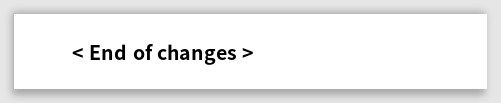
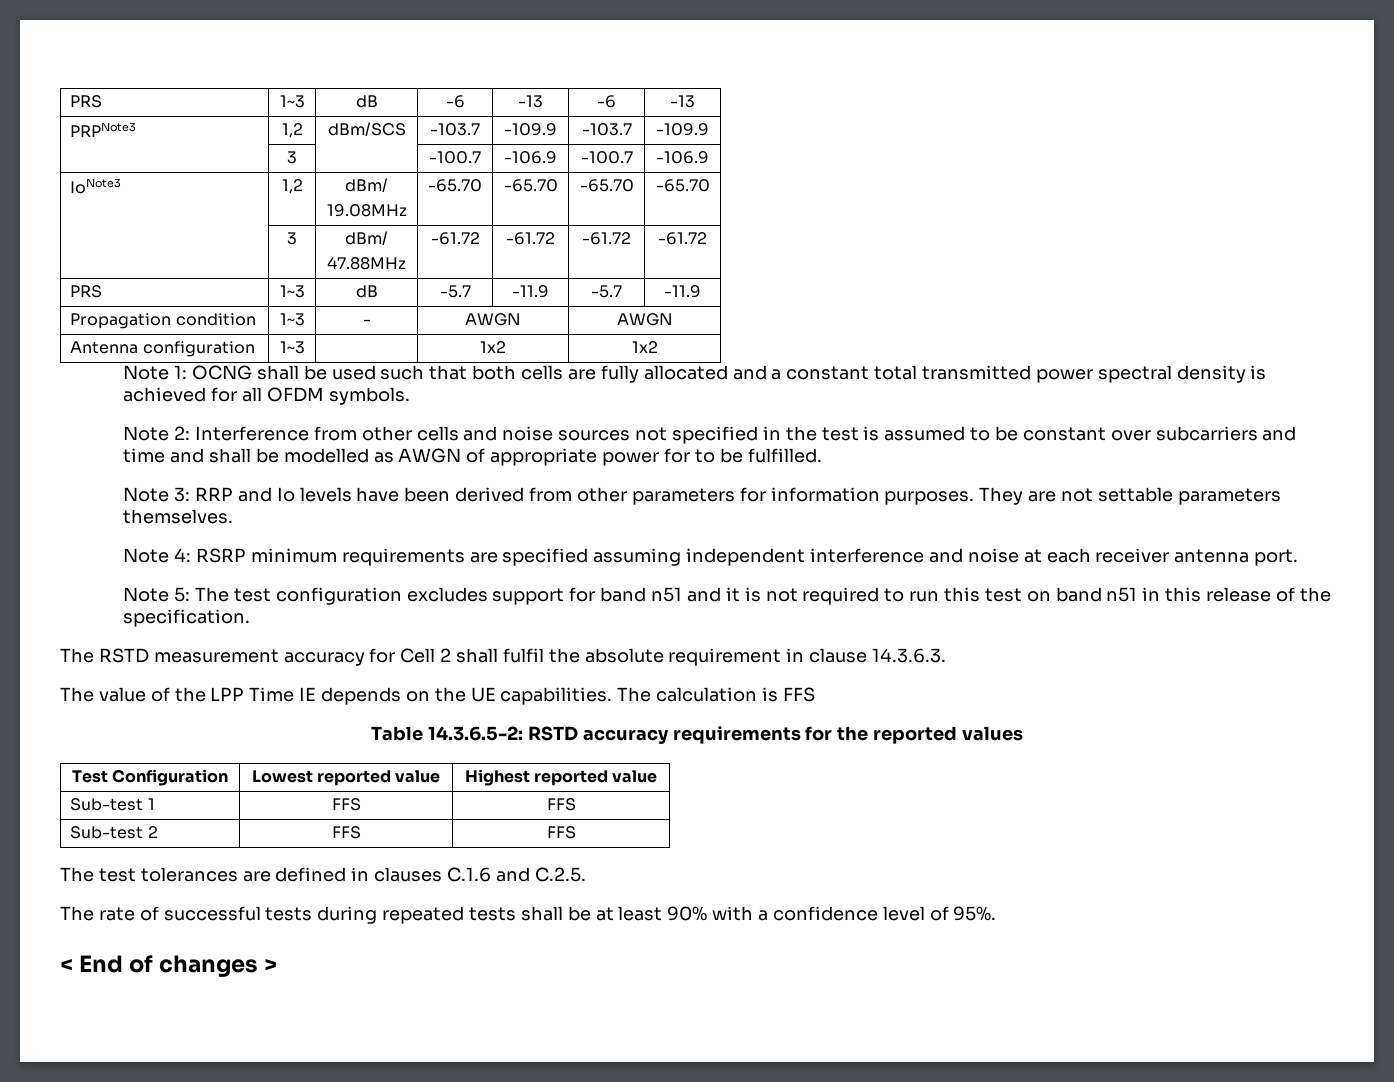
+ PRS | 1~3 | dB | -6 | -13 | -6 | -13
+ PRPNote3 | 1,2 | dBm/SCS | -103.7 | -109.9 | -103.7 | -109.9
+ | 3 | | -100.7 | -106.9 | -100.7 | -106.9
+ IoNote3 | 1,2 | dBm/
+ 19.08MHz | -65.70 | -65.70 | -65.70 | -65.70
+ | 3 | dBm/
+ 47.88MHz | -61.72 | -61.72 | -61.72 | -61.72
+ PRS | 1~3 | dB | -5.7 | -11.9 | -5.7 | -11.9
+ Propagation condition | 1~3 | - | AWGN | AWGN
+ Antenna configuration | 1~3 | | 1x2 | 1x2
+ Note 1: OCNG shall be used such that both cells are fully allocated and a constant total transmitted power spectral density is achieved for all OFDM symbols.
+ Note 2: Interference from other cells and noise sources not specified in the test is assumed to be constant over subcarriers and time and shall be modelled as AWGN of appropriate power for to be fulfilled.
+ Note 3: RRP and Io levels have been derived from other parameters for information purposes. They are not settable parameters themselves.
+ Note 4: RSRP minimum requirements are specified assuming independent interference and noise at each receiver antenna port.
+ Note 5: The test configuration excludes support for band n51 and it is not required to run this test on band n51 in this release of the specification.
+ The RSTD measurement accuracy for Cell 2 shall fulfil the absolute requirement in clause 14.3.6.3.
+ The value of the LPP Time IE depends on the UE capabilities. The calculation is FFS
+ Table 14.3.6.5-2: RSTD accuracy requirements for the reported values
+ Test Configuration | Lowest reported value | Highest reported value
+ Sub-test 1 | FFS | FFS
+ Sub-test 2 | FFS | FFS
+ The test tolerances are defined in clauses C.1.6 and C.2.5.
+ The rate of successful tests during repeated tests shall be at least 90% with a confidence level of 95%.

